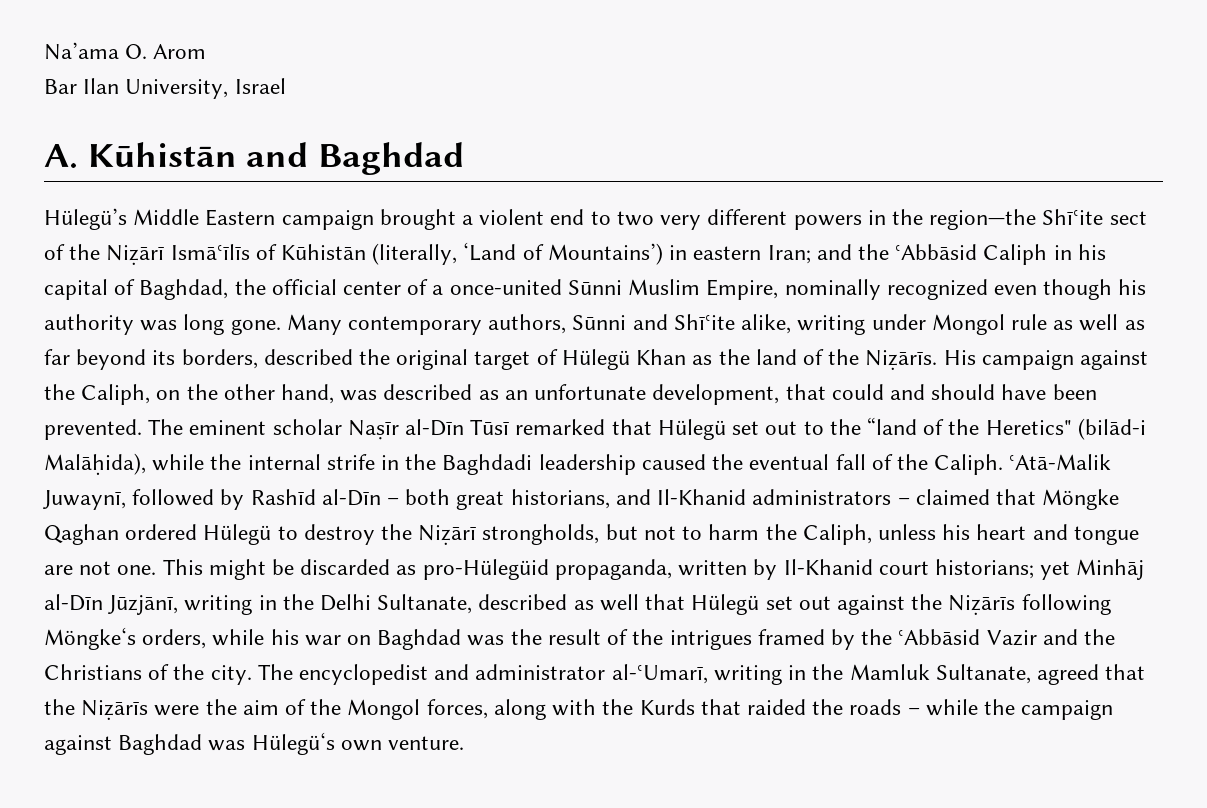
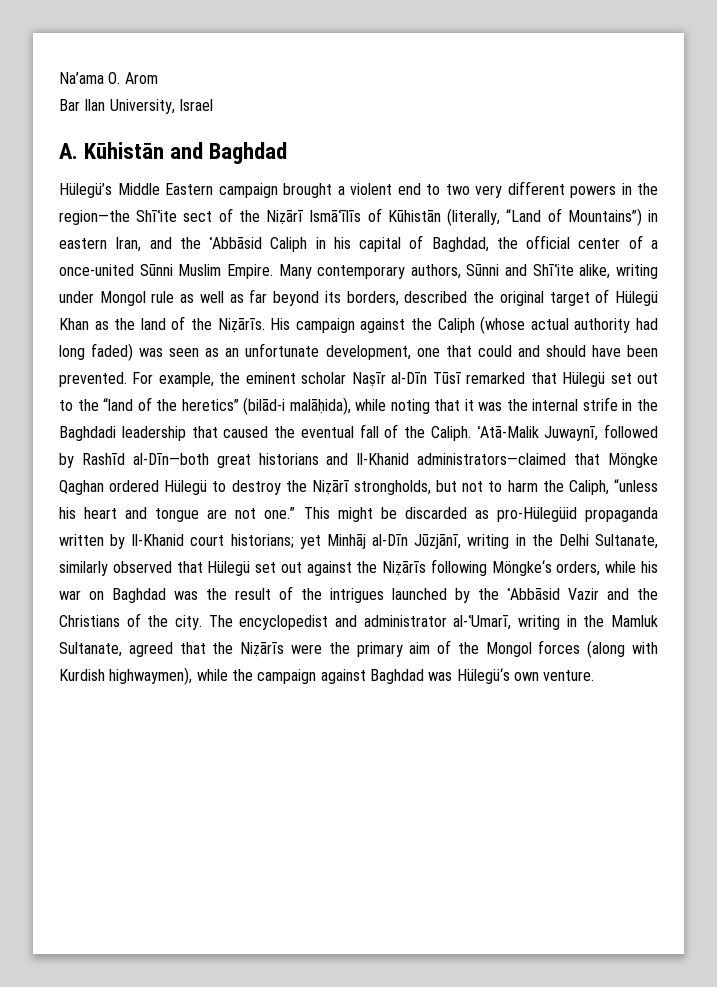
- Hülegü’s Middle Eastern campaign brought a violent end to two very different powers in the region—the Shīʿite sect of the Niẓārī Ismāʿīlīs of Kūhistān (literally, ‘Land of Mountains’) in eastern Iran; and the ʿAbbāsid Caliph in his capital of Baghdad, the official center of a once-united Sūnni Muslim Empire, nominally recognized even though his authority was long gone.
+ Hülegü’s Middle Eastern campaign brought a violent end to two very different powers in the region—the Shīʿite sect of the Niẓārī Ismāʿīlīs of Kūhistān (literally, “Land of Mountains”) in eastern Iran, and the ʿAbbāsid Caliph in his capital of Baghdad, the official center of a once-united Sūnni Muslim Empire.
- His campaign against the Caliph, on the other hand, was described as an unfortunate development, that could and should have been prevented.
+ His campaign against the Caliph (whose actual authority had long faded) was seen as an unfortunate development, one that could and should have been prevented.
- The eminent scholar Naṣīr al-Dīn Tūsī remarked that Hülegü set out to the “land of the Heretics" (bilād-i Malāḥida), while the internal strife in the Baghdadi leadership caused the eventual fall of the Caliph.
+ For example, the eminent scholar Naṣīr al-Dīn Tūsī remarked that Hülegü set out to the “land of the heretics” (bilād-i malāḥida), while noting that it was the internal strife in the Baghdadi leadership that caused the eventual fall of the Caliph.
- ʿAtā-Malik Juwaynī, followed by Rashīd al-Dīn – both great historians, and Il-Khanid administrators – claimed that Möngke Qaghan ordered Hülegü to destroy the Niẓārī strongholds, but not to harm the Caliph, unless his heart and tongue are not one.
+ ʿAtā-Malik Juwaynī, followed by Rashīd al-Dīn—both great historians and Il-Khanid administrators—claimed that Möngke Qaghan ordered Hülegü to destroy the Niẓārī strongholds, but not to harm the Caliph, “unless his heart and tongue are not one.”
- This might be discarded as pro-Hülegüid propaganda, written by Il-Khanid court historians; yet Minhāj al-Dīn Jūzjānī, writing in the Delhi Sultanate, described as well that Hülegü set out against the Niẓārīs following Möngke‘s orders, while his war on Baghdad was the result of the intrigues framed by the ʿAbbāsid Vazir and the Christians of the city.
+ This might be discarded as pro-Hülegüid propaganda written by Il-Khanid court historians; yet Minhāj al-Dīn Jūzjānī, writing in the Delhi Sultanate, similarly observed that Hülegü set out against the Niẓārīs following Möngke‘s orders, while his war on Baghdad was the result of the intrigues launched by the ʿAbbāsid Vazir and the Christians of the city.
- The encyclopedist and administrator al-ʿUmarī, writing in the Mamluk Sultanate, agreed that the Niẓārīs were the aim of the Mongol forces, along with the Kurds that raided the roads – while the campaign against Baghdad was Hülegü‘s own venture.
+ The encyclopedist and administrator al-ʿUmarī, writing in the Mamluk Sultanate, agreed that the Niẓārīs were the primary aim of the Mongol forces (along with Kurdish highwaymen), while the campaign against Baghdad was Hülegü‘s own venture.

